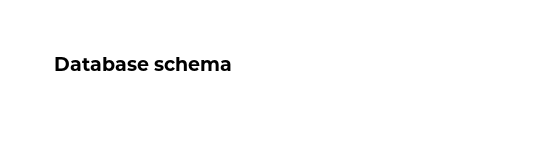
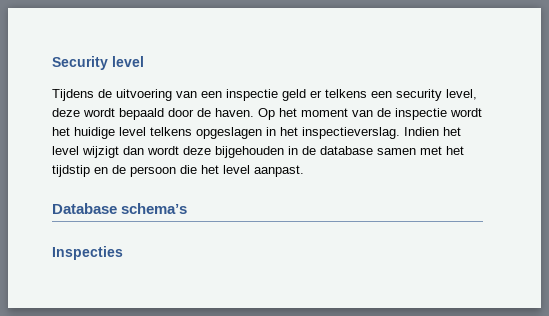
- Database schema
+ Security level
+ Tijdens de uitvoering van een inspectie geld er telkens een security level, deze wordt bepaald door de haven. Op het moment van de inspectie wordt het huidige level telkens opgeslagen in het inspectieverslag. Indien het level wijzigt dan wordt deze bijgehouden in de database samen met het tijdstip en de persoon die het level aanpast.
+ Database schema’s
+ Inspecties

